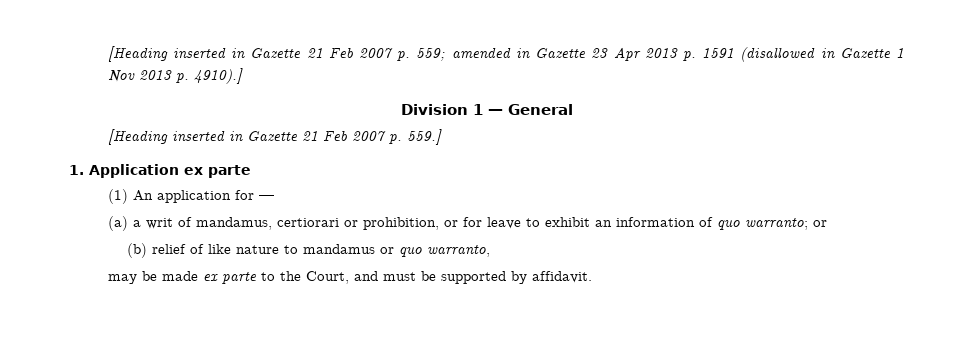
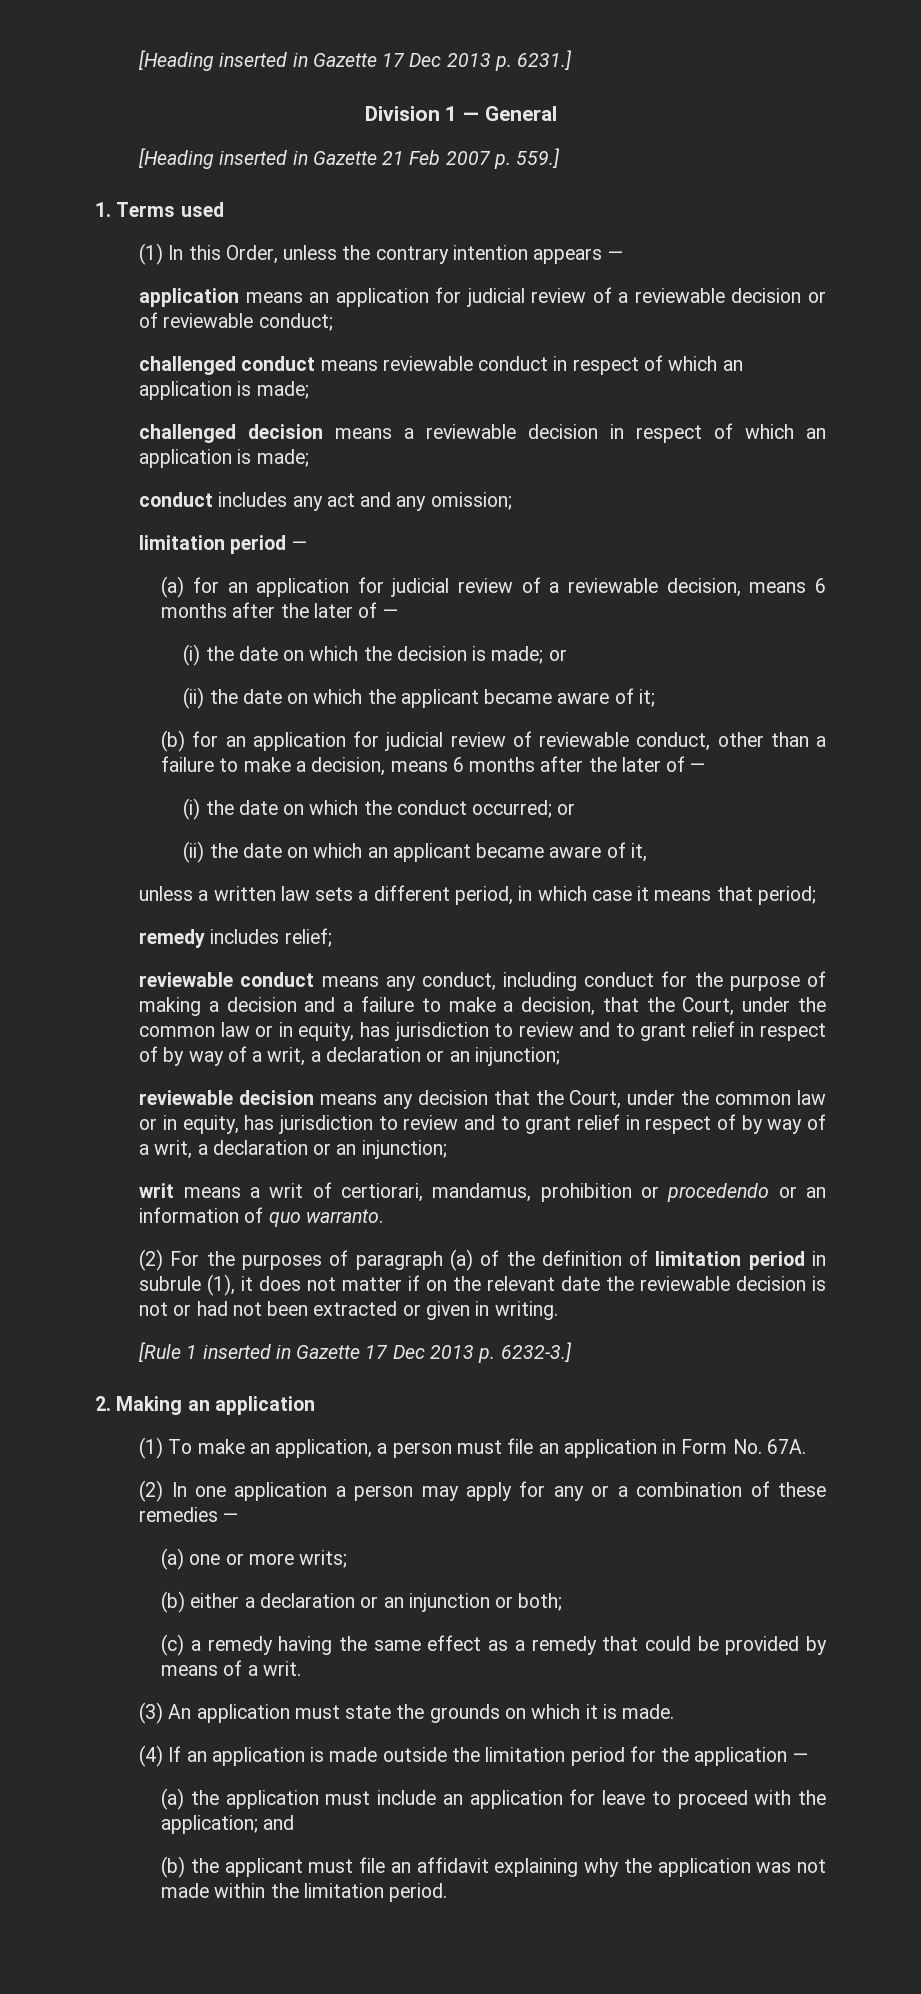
- [Heading inserted in Gazette 21 Feb 2007 p. 559; amended in Gazette 23 Apr 2013 p. 1591 (disallowed in Gazette 1 Nov 2013 p. 4910).]
+ [Heading inserted in Gazette 17 Dec 2013 p. 6231.]
- 1. Application ex parte
- (1) An application for —
- (a) a writ of mandamus, certiorari or prohibition, or for leave to exhibit an information of quo warranto; or
- (b) relief of like nature to mandamus or quo warranto,
- may be made ex parte to the Court, and must be supported by affidavit.
+ 1. Terms used
+ (1) In this Order, unless the contrary intention appears —
+ application means an application for judicial review of a reviewable decision or of reviewable conduct;
+ challenged conduct means reviewable conduct in respect of which an application is made;
+ challenged decision means a reviewable decision in respect of which an application is made;
+ conduct includes any act and any omission;
+ limitation period —
+ (a) for an application for judicial review of a reviewable decision, means 6 months after the later of —
+ (i) the date on which the decision is made; or
+ (ii) the date on which the applicant became aware of it;
+ (b) for an application for judicial review of reviewable conduct, other than a failure to make a decision, means 6 months after the later of —
+ (i) the date on which the conduct occurred; or
+ (ii) the date on which an applicant became aware of it,
+ unless a written law sets a different period, in which case it means that period;
+ remedy includes relief;
+ reviewable conduct means any conduct, including conduct for the purpose of making a decision and a failure to make a decision, that the Court, under the common law or in equity, has jurisdiction to review and to grant relief in respect of by way of a writ, a declaration or an injunction;
+ reviewable decision means any decision that the Court, under the common law or in equity, has jurisdiction to review and to grant relief in respect of by way of a writ, a declaration or an injunction;
+ writ means a writ of certiorari, mandamus, prohibition or procedendo or an information of quo warranto.
+ (2) For the purposes of paragraph (a) of the definition of limitation period in subrule (1), it does not matter if on the relevant date the reviewable decision is not or had not been extracted or given in writing.
+ [Rule 1 inserted in Gazette 17 Dec 2013 p. 6232-3.]
+ 2. Making an application
+ (1) To make an application, a person must file an application in Form No. 67A.
+ (2) In one application a person may apply for any or a combination of these remedies —
+ (a) one or more writs;
+ (b) either a declaration or an injunction or both;
+ (c) a remedy having the same effect as a remedy that could be provided by means of a writ.
+ (3) An application must state the grounds on which it is made.
+ (4) If an application is made outside the limitation period for the application —
+ (a) the application must include an application for leave to proceed with the application; and
+ (b) the applicant must file an affidavit explaining why the application was not made within the limitation period.

